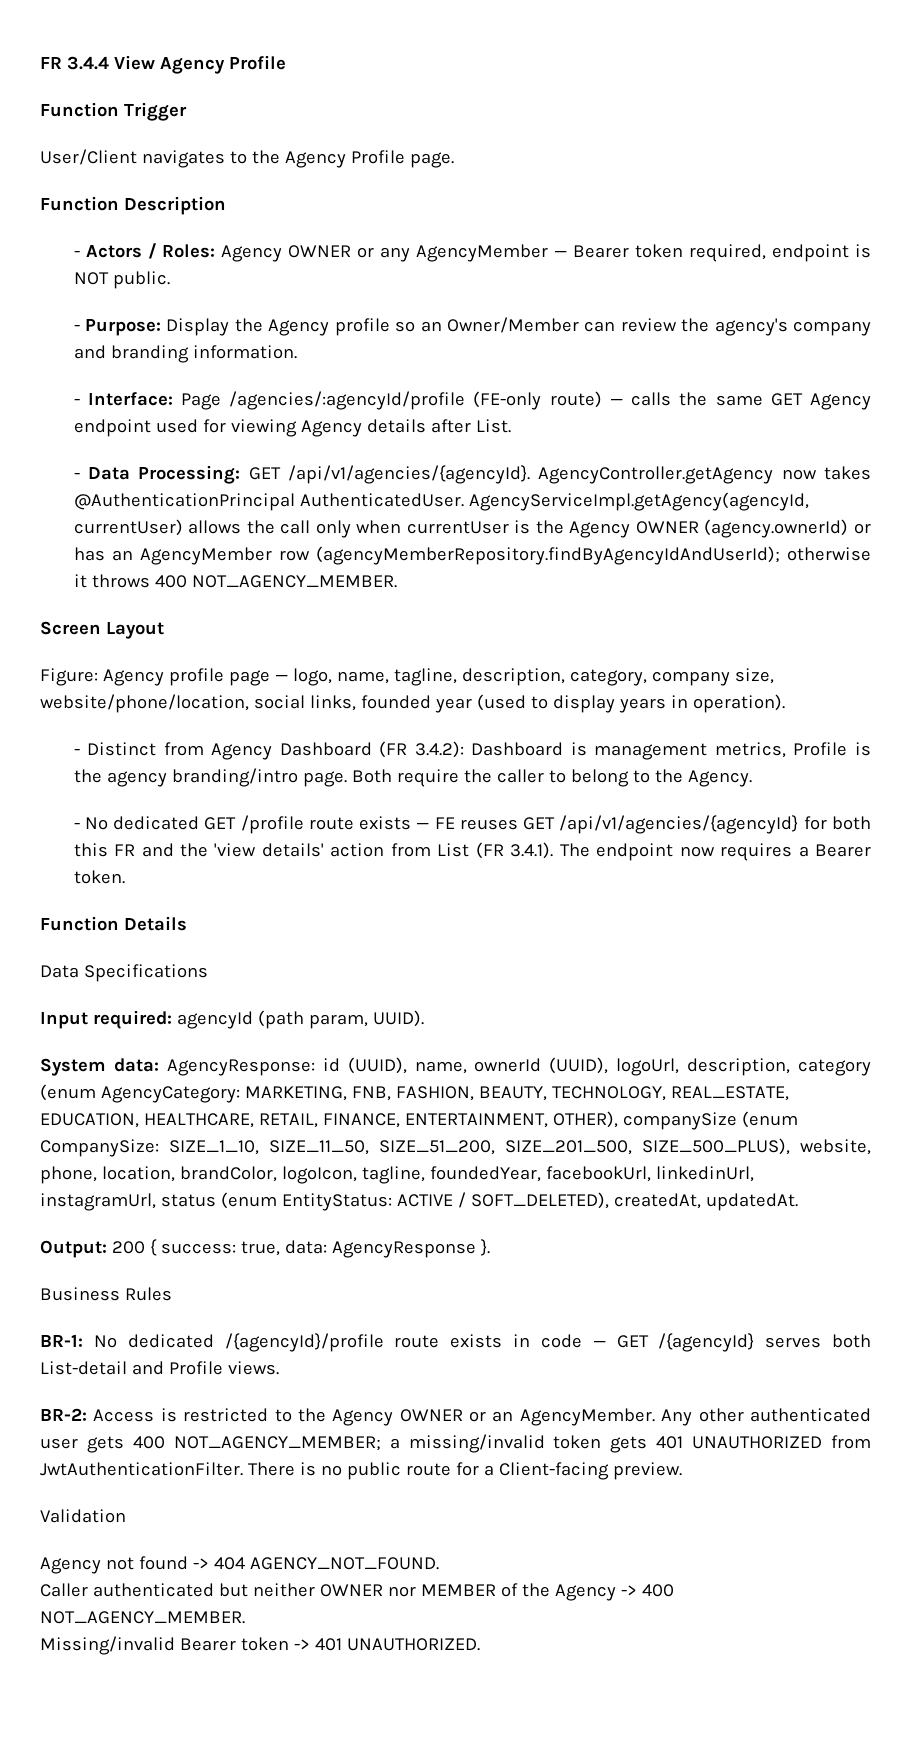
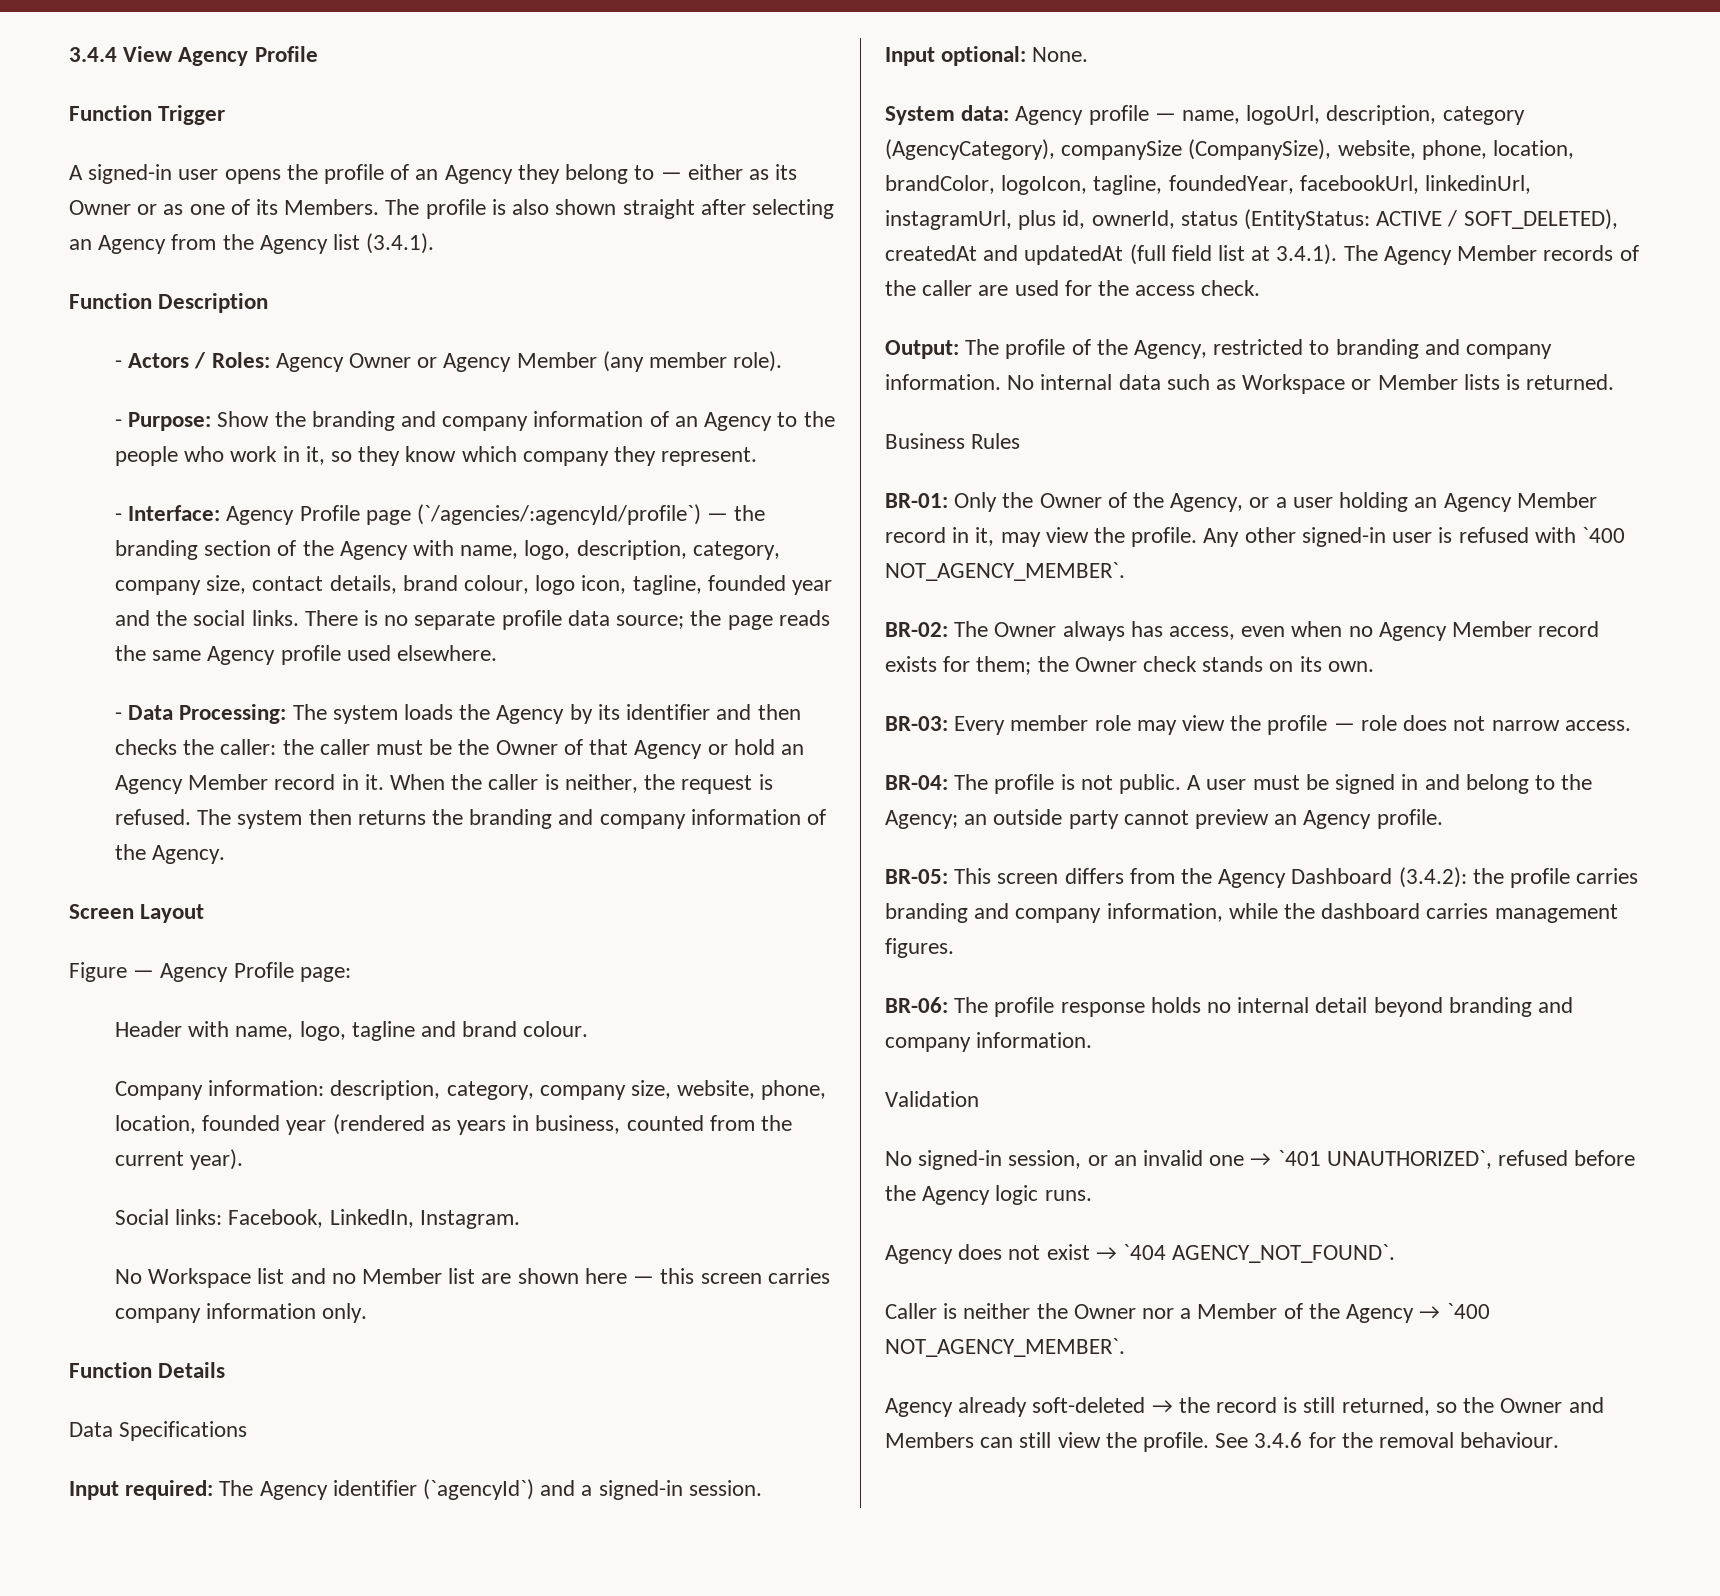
- FR 3.4.4 View Agency Profile
+ 3.4.4 View Agency Profile
- User/Client navigates to the Agency Profile page.
+ A signed-in user opens the profile of an Agency they belong to — either as its Owner or as one of its Members. The profile is also shown straight after selecting an Agency from the Agency list (3.4.1).
- - Actors / Roles: Agency OWNER or any AgencyMember — Bearer token required, endpoint is NOT public.
- - Purpose: Display the Agency profile so an Owner/Member can review the agency's company and branding information.
- - Interface: Page /agencies/:agencyId/profile (FE-only route) — calls the same GET Agency endpoint used for viewing Agency details after List.
- - Data Processing: GET /api/v1/agencies/{agencyId}. AgencyController.getAgency now takes @AuthenticationPrincipal AuthenticatedUser. AgencyServiceImpl.getAgency(agencyId, currentUser) allows the call only when currentUser is the Agency OWNER (agency.ownerId) or has an AgencyMember row (agencyMemberRepository.findByAgencyIdAndUserId); otherwise it throws 400 NOT_AGENCY_MEMBER.
+ - Actors / Roles: Agency Owner or Agency Member (any member role).
+ - Purpose: Show the branding and company information of an Agency to the people who work in it, so they know which company they represent.
+ - Interface: Agency Profile page (`/agencies/:agencyId/profile`) — the branding section of the Agency with name, logo, description, category, company size, contact details, brand colour, logo icon, tagline, founded year and the social links. There is no separate profile data source; the page reads the same Agency profile used elsewhere.
+ - Data Processing: The system loads the Agency by its identifier and then checks the caller: the caller must be the Owner of that Agency or hold an Agency Member record in it. When the caller is neither, the request is refused. The system then returns the branding and company information of the Agency.
  Screen Layout
- Figure: Agency profile page — logo, name, tagline, description, category, company size, website/phone/location, social links, founded year (used to display years in operation).
- - Distinct from Agency Dashboard (FR 3.4.2): Dashboard is management metrics, Profile is the agency branding/intro page. Both require the caller to belong to the Agency.
- - No dedicated GET /profile route exists — FE reuses GET /api/v1/agencies/{agencyId} for both this FR and the 'view details' action from List (FR 3.4.1). The endpoint now requires a Bearer token.
+ Figure — Agency Profile page:
+ Header with name, logo, tagline and brand colour.
+ Company information: description, category, company size, website, phone, location, founded year (rendered as years in business, counted from the current year).
+ Social links: Facebook, LinkedIn, Instagram.
+ No Workspace list and no Member list are shown here — this screen carries company information only.
- Input required: agencyId (path param, UUID).
- System data: AgencyResponse: id (UUID), name, ownerId (UUID), logoUrl, description, category (enum AgencyCategory: MARKETING, FNB, FASHION, BEAUTY, TECHNOLOGY, REAL_ESTATE, EDUCATION, HEALTHCARE, RETAIL, FINANCE, ENTERTAINMENT, OTHER), companySize (enum CompanySize: SIZE_1_10, SIZE_11_50, SIZE_51_200, SIZE_201_500, SIZE_500_PLUS), website, phone, location, brandColor, logoIcon, tagline, foundedYear, facebookUrl, linkedinUrl, instagramUrl, status (enum EntityStatus: ACTIVE / SOFT_DELETED), createdAt, updatedAt.
- Output: 200 { success: true, data: AgencyResponse }.
+ Input required: The Agency identifier (`agencyId`) and a signed-in session.
+ Input optional: None.
+ System data: Agency profile — name, logoUrl, description, category (AgencyCategory), companySize (CompanySize), website, phone, location, brandColor, logoIcon, tagline, foundedYear, facebookUrl, linkedinUrl, instagramUrl, plus id, ownerId, status (EntityStatus: ACTIVE / SOFT_DELETED), createdAt and updatedAt (full field list at 3.4.1). The Agency Member records of the caller are used for the access check.
+ Output: The profile of the Agency, restricted to branding and company information. No internal data such as Workspace or Member lists is returned.
  Business Rules
- BR-1: No dedicated /{agencyId}/profile route exists in code — GET /{agencyId} serves both List-detail and Profile views.
- BR-2: Access is restricted to the Agency OWNER or an AgencyMember. Any other authenticated user gets 400 NOT_AGENCY_MEMBER; a missing/invalid token gets 401 UNAUTHORIZED from JwtAuthenticationFilter. There is no public route for a Client-facing preview.
+ BR-01: Only the Owner of the Agency, or a user holding an Agency Member record in it, may view the profile. Any other signed-in user is refused with `400 NOT_AGENCY_MEMBER`.
+ BR-02: The Owner always has access, even when no Agency Member record exists for them; the Owner check stands on its own.
+ BR-03: Every member role may view the profile — role does not narrow access.
+ BR-04: The profile is not public. A user must be signed in and belong to the Agency; an outside party cannot preview an Agency profile.
+ BR-05: This screen differs from the Agency Dashboard (3.4.2): the profile carries branding and company information, while the dashboard carries management figures.
+ BR-06: The profile response holds no internal detail beyond branding and company information.
  Validation
- Agency not found -> 404 AGENCY_NOT_FOUND.
- Caller authenticated but neither OWNER nor MEMBER of the Agency -> 400 NOT_AGENCY_MEMBER.
- Missing/invalid Bearer token -> 401 UNAUTHORIZED.
+ No signed-in session, or an invalid one → `401 UNAUTHORIZED`, refused before the Agency logic runs.
+ Agency does not exist → `404 AGENCY_NOT_FOUND`.
+ Caller is neither the Owner nor a Member of the Agency → `400 NOT_AGENCY_MEMBER`.
+ Agency already soft-deleted → the record is still returned, so the Owner and Members can still view the profile. See 3.4.6 for the removal behaviour.

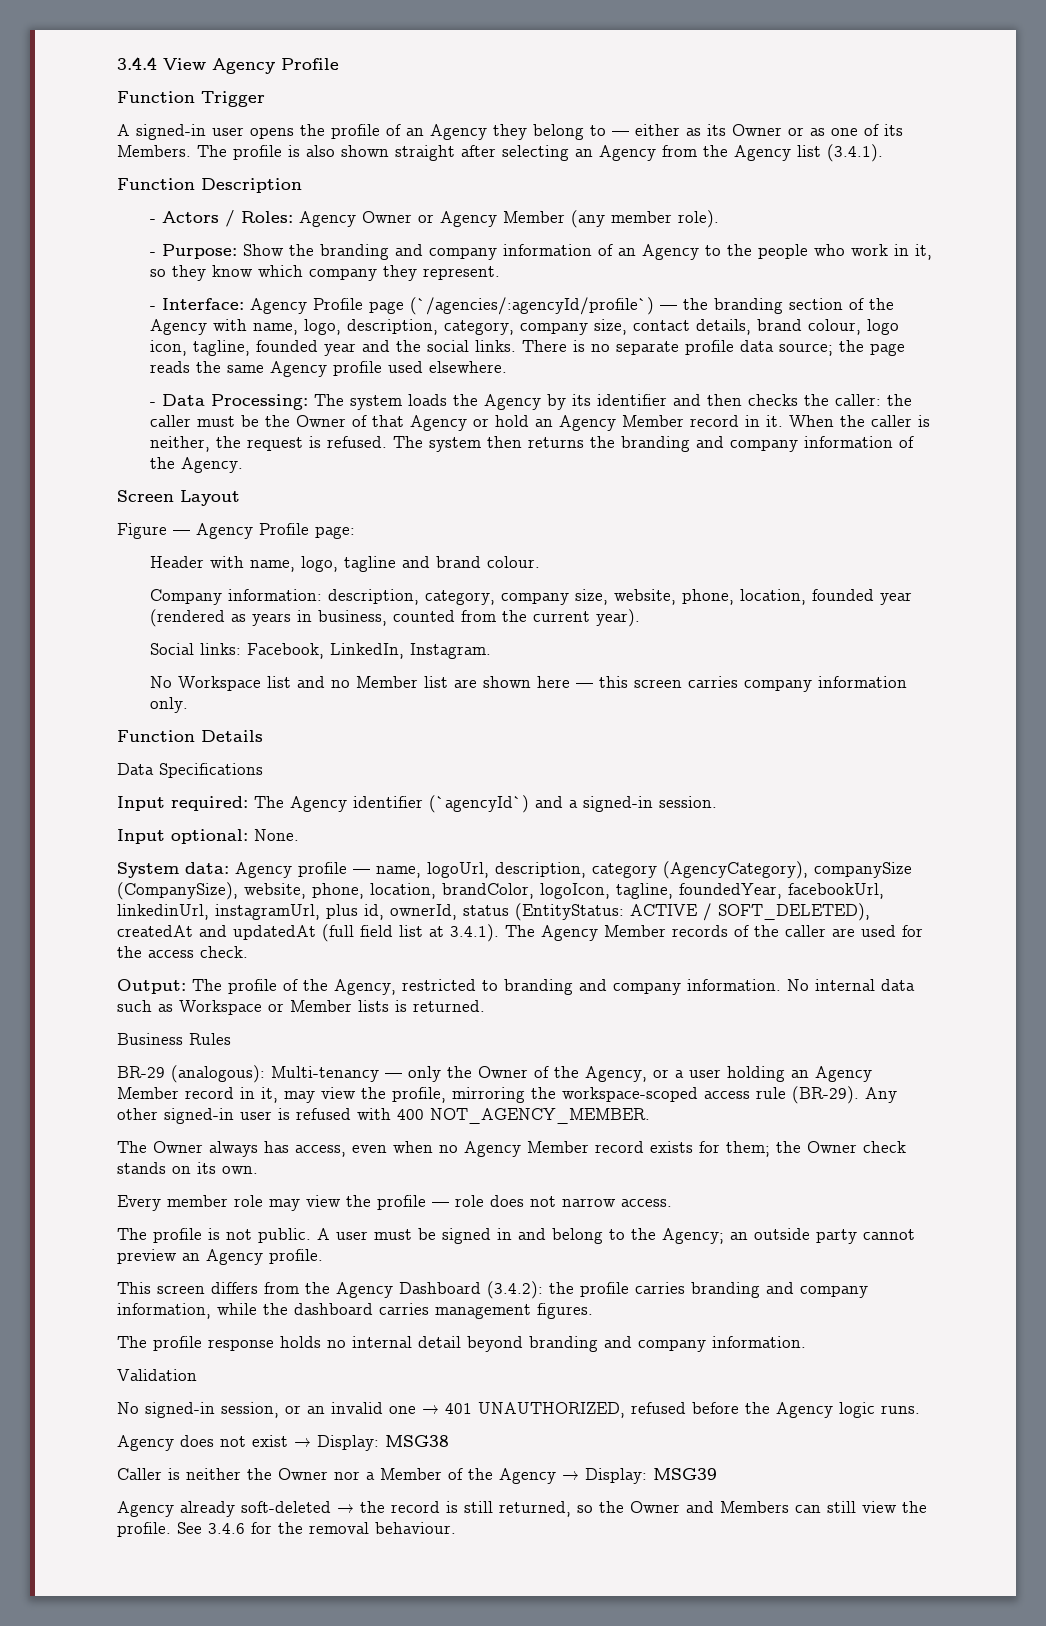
- BR-01: Only the Owner of the Agency, or a user holding an Agency Member record in it, may view the profile.
+ BR-29 (analogous): Multi-tenancy — only the Owner of the Agency, or a user holding an Agency Member record in it, may view the profile, mirroring the workspace-scoped access rule (BR-29).
- Any other signed-in user is refused with `400 NOT_AGENCY_MEMBER`.
- BR-02: The Owner always has access, even when no Agency Member record exists for them; the Owner check stands on its own.
+ Any other signed-in user is refused with 400 NOT_AGENCY_MEMBER.
+ The Owner always has access, even when no Agency Member record exists for them; the Owner check stands on its own.
- BR-03: Every member role may view the profile — role does not narrow access.
+ Every member role may view the profile — role does not narrow access.
- BR-04: The profile is not public.
+ The profile is not public.
- BR-05: This screen differs from the Agency Dashboard (3.4.2): the profile carries branding and company information, while the dashboard carries management figures.
+ This screen differs from the Agency Dashboard (3.4.2): the profile carries branding and company information, while the dashboard carries management figures.
- BR-06: The profile response holds no internal detail beyond branding and company information.
+ The profile response holds no internal detail beyond branding and company information.
- No signed-in session, or an invalid one → `401 UNAUTHORIZED`, refused before the Agency logic runs.
+ No signed-in session, or an invalid one → 401 UNAUTHORIZED, refused before the Agency logic runs.
- Agency does not exist → `404 AGENCY_NOT_FOUND`.
+ Agency does not exist → Display: MSG38
- Caller is neither the Owner nor a Member of the Agency → `400 NOT_AGENCY_MEMBER`.
+ Caller is neither the Owner nor a Member of the Agency → Display: MSG39

